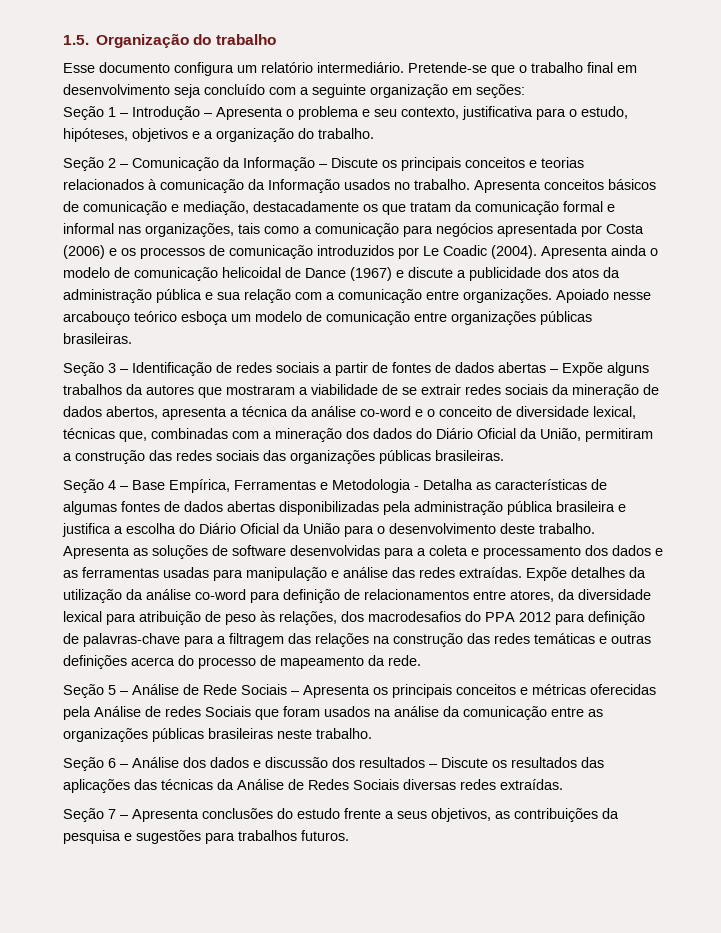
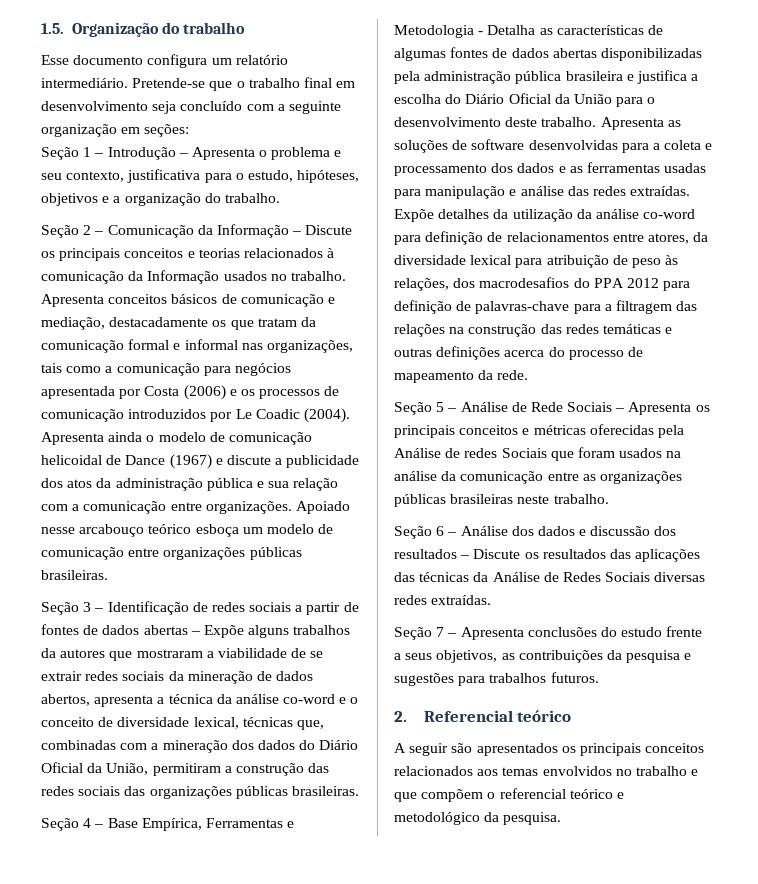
+ 2. Referencial teórico
+ A seguir são apresentados os principais conceitos relacionados aos temas envolvidos no trabalho e que compõem o referencial teórico e metodológico da pesquisa.

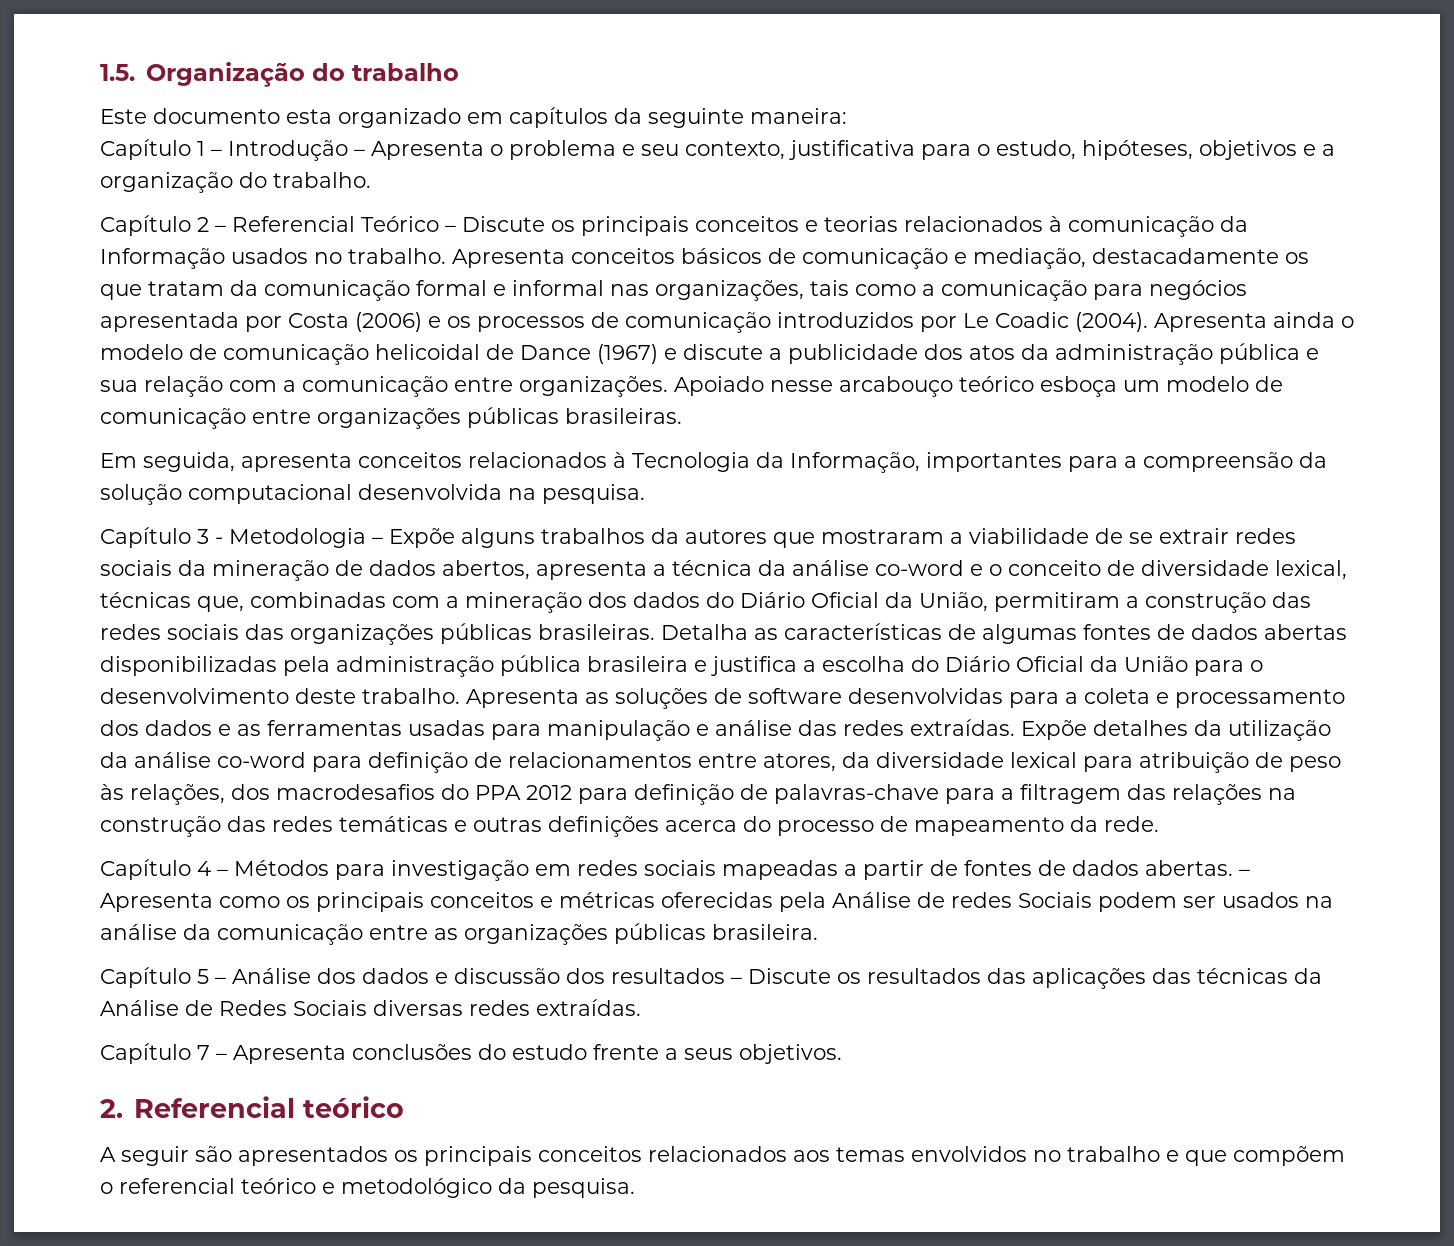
- Esse documento configura um relatório intermediário. Pretende-se que o trabalho final em desenvolvimento seja concluído com a seguinte organização em seções:
- Seção 1 – Introdução – Apresenta o problema e seu contexto, justificativa para o estudo, hipóteses, objetivos e a organização do trabalho.
+ Este documento esta organizado em capítulos da seguinte maneira:
+ Capítulo 1 – Introdução – Apresenta o problema e seu contexto, justificativa para o estudo, hipóteses, objetivos e a organização do trabalho.
- Seção 2 – Comunicação da Informação – Discute os principais conceitos e teorias relacionados à comunicação da Informação usados no trabalho.
+ Capítulo 2 – Referencial Teórico – Discute os principais conceitos e teorias relacionados à comunicação da Informação usados no trabalho.
- Seção 3 – Identificação de redes sociais a partir de fontes de dados abertas – Expõe alguns trabalhos da autores que mostraram a viabilidade de se extrair redes sociais da mineração de dados abertos, apresenta a técnica da análise co-word e o conceito de diversidade lexical, técnicas que, combinadas com a mineração dos dados do Diário Oficial da União, permitiram a construção das redes sociais das organizações públicas brasileiras.
- Seção 4 – Base Empírica, Ferramentas e Metodologia - Detalha as características de algumas fontes de dados abertas disponibilizadas pela administração pública brasileira e justifica a escolha do Diário Oficial da União para o desenvolvimento deste trabalho.
+ Em seguida, apresenta conceitos relacionados à Tecnologia da Informação, importantes para a compreensão da solução computacional desenvolvida na pesquisa.
+ Capítulo 3 - Metodologia – Expõe alguns trabalhos da autores que mostraram a viabilidade de se extrair redes sociais da mineração de dados abertos, apresenta a técnica da análise co-word e o conceito de diversidade lexical, técnicas que, combinadas com a mineração dos dados do Diário Oficial da União, permitiram a construção das redes sociais das organizações públicas brasileiras. Detalha as características de algumas fontes de dados abertas disponibilizadas pela administração pública brasileira e justifica a escolha do Diário Oficial da União para o desenvolvimento deste trabalho.
- Seção 5 – Análise de Rede Sociais – Apresenta os principais conceitos e métricas oferecidas pela Análise de redes Sociais que foram usados na análise da comunicação entre as organizações públicas brasileiras neste trabalho.
- Seção 6 – Análise dos dados e discussão dos resultados – Discute os resultados das aplicações das técnicas da Análise de Redes Sociais diversas redes extraídas.
+ Capítulo 4 – Métodos para investigação em redes sociais mapeadas a partir de fontes de dados abertas. – Apresenta como os principais conceitos e métricas oferecidas pela Análise de redes Sociais podem ser usados na análise da comunicação entre as organizações públicas brasileira.
+ Capítulo 5 – Análise dos dados e discussão dos resultados – Discute os resultados das aplicações das técnicas da Análise de Redes Sociais diversas redes extraídas.
- Seção 7 – Apresenta conclusões do estudo frente a seus objetivos, as contribuições da pesquisa e sugestões para trabalhos futuros.
+ Capítulo 7 – Apresenta conclusões do estudo frente a seus objetivos.

